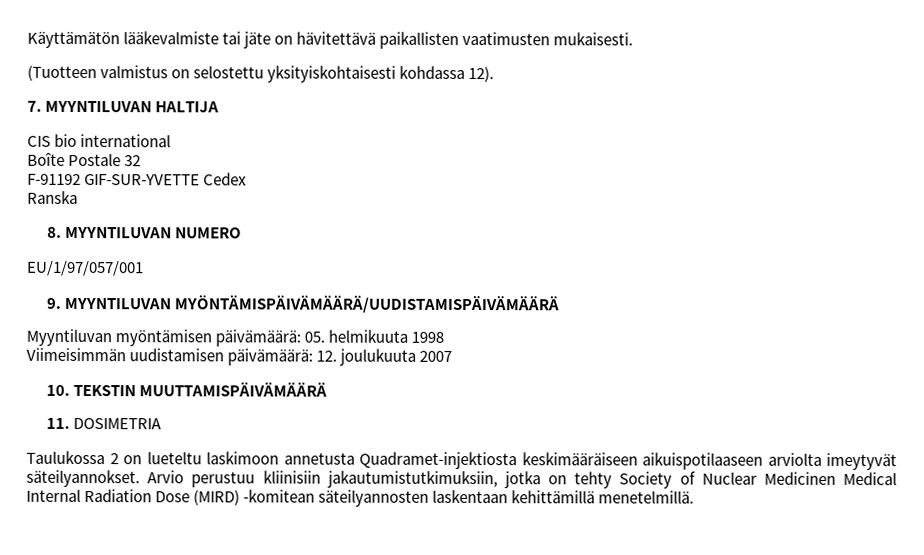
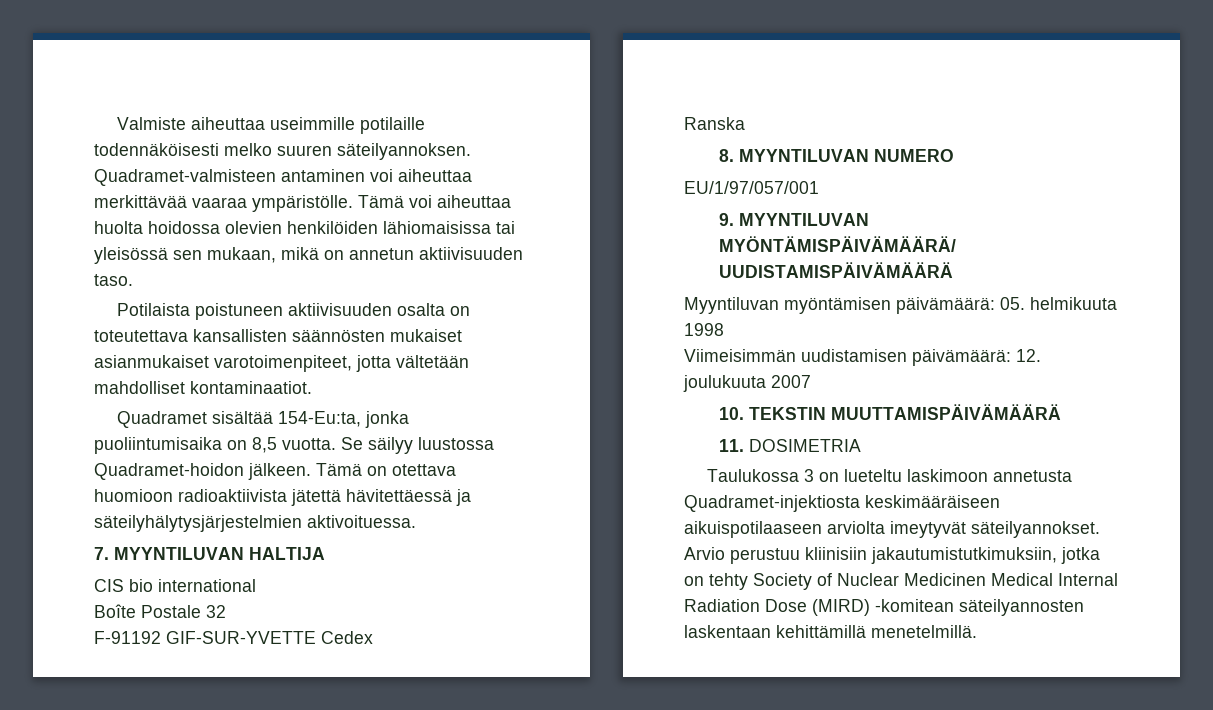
- Käyttämätön lääkevalmiste tai jäte on hävitettävä paikallisten vaatimusten mukaisesti.
- (Tuotteen valmistus on selostettu yksityiskohtaisesti kohdassa 12).
+ Valmiste aiheuttaa useimmille potilaille todennäköisesti melko suuren säteilyannoksen. Quadramet-valmisteen antaminen voi aiheuttaa merkittävää vaaraa ympäristölle. Tämä voi aiheuttaa huolta hoidossa olevien henkilöiden lähiomaisissa tai yleisössä sen mukaan, mikä on annetun aktiivisuuden taso.
+ Potilaista poistuneen aktiivisuuden osalta on toteutettava kansallisten säännösten mukaiset asianmukaiset varotoimenpiteet, jotta vältetään mahdolliset kontaminaatiot.
+ Quadramet sisältää 154-Eu:ta, jonka puoliintumisaika on 8,5 vuotta. Se säilyy luustossa Quadramet-hoidon jälkeen. Tämä on otettava huomioon radioaktiivista jätettä hävitettäessä ja säteilyhälytysjärjestelmien aktivoituessa.
- Taulukossa 2 on lueteltu laskimoon annetusta Quadramet-injektiosta keskimääräiseen aikuispotilaaseen arviolta imeytyvät säteilyannokset.
+ Taulukossa 3 on lueteltu laskimoon annetusta Quadramet-injektiosta keskimääräiseen aikuispotilaaseen arviolta imeytyvät säteilyannokset.

